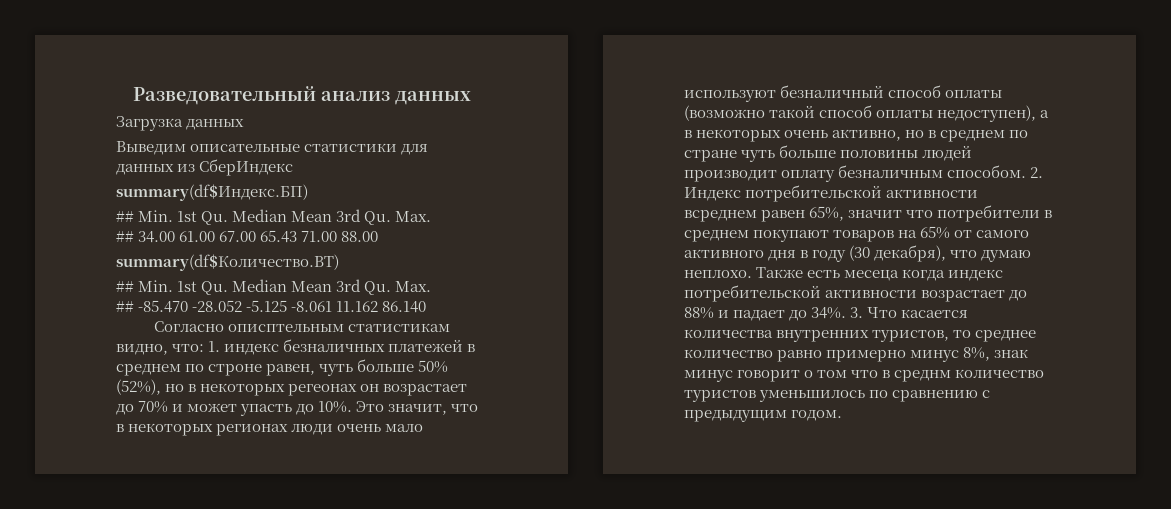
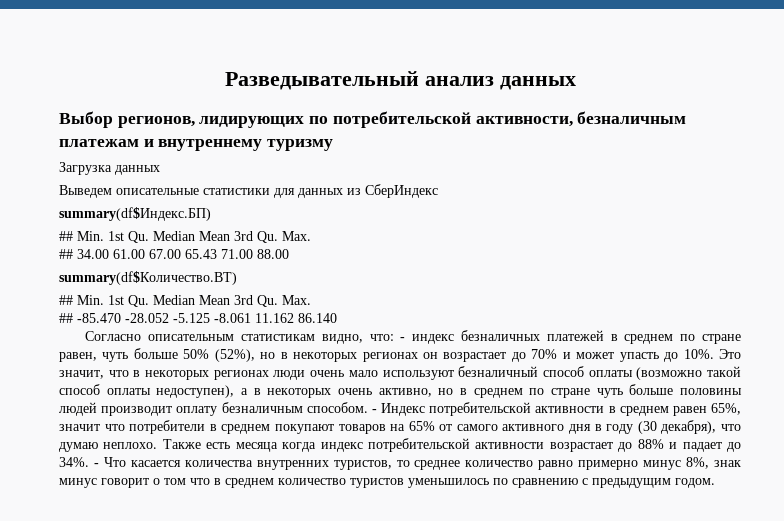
- Разведовательный анализ данных
+ Разведывательный анализ данных
+ Выбор регионов, лидирующих по потребительской активности, безналичным платежам и внутреннему туризму
- Выведим описательные статистики для данных из СберИндекс
+ Выведем описательные статистики для данных из СберИндекс
- Согласно описптельным статистикам видно, что: 1. индекс безналичных платежей в среднем по строне равен, чуть больше 50% (52%), но в некоторых регеонах он возрастает до 70% и может упасть до 10%.
+ Согласно описательным статистикам видно, что: - индекс безналичных платежей в среднем по стране равен, чуть больше 50% (52%), но в некоторых регионах он возрастает до 70% и может упасть до 10%.
- 2. Индекс потребительской активности всреднем равен 65%, значит что потребители в среднем покупают товаров на 65% от самого активного дня в году (30 декабря), что думаю неплохо.
+ - Индекс потребительской активности в среднем равен 65%, значит что потребители в среднем покупают товаров на 65% от самого активного дня в году (30 декабря), что думаю неплохо.
- Также есть месеца когда индекс потребительской активности возрастает до 88% и падает до 34%.
+ Также есть месяца когда индекс потребительской активности возрастает до 88% и падает до 34%.
- 3. Что касается количества внутренних туристов, то среднее количество равно примерно минус 8%, знак минус говорит о том что в среднм количество туристов уменьшилось по сравнению с предыдущим годом.
+ - Что касается количества внутренних туристов, то среднее количество равно примерно минус 8%, знак минус говорит о том что в среднем количество туристов уменьшилось по сравнению с предыдущим годом.

